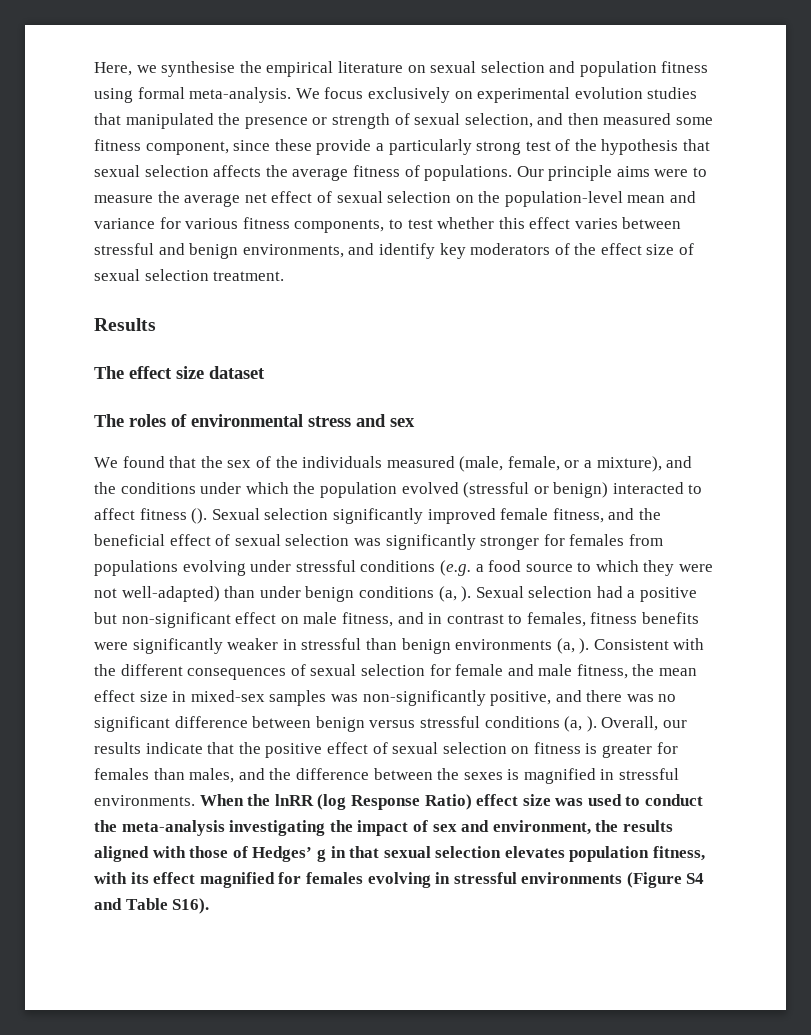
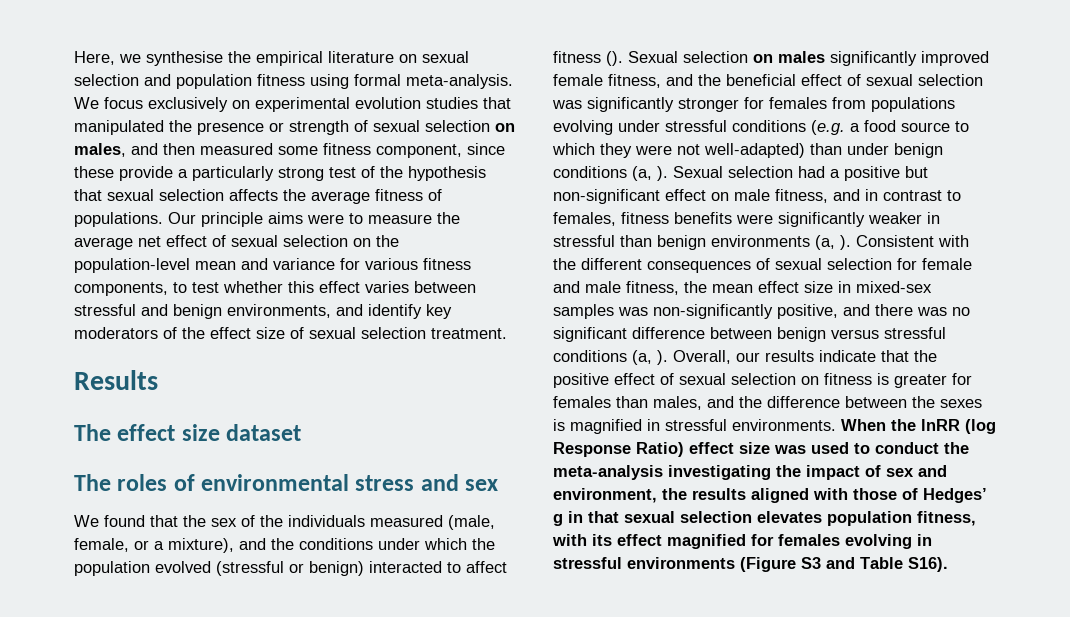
- We focus exclusively on experimental evolution studies that manipulated the presence or strength of sexual selection, and then measured some fitness component, since these provide a particularly strong test of the hypothesis that sexual selection affects the average fitness of populations.
+ We focus exclusively on experimental evolution studies that manipulated the presence or strength of sexual selection on males, and then measured some fitness component, since these provide a particularly strong test of the hypothesis that sexual selection affects the average fitness of populations.
- Sexual selection significantly improved female fitness, and the beneficial effect of sexual selection was significantly stronger for females from populations evolving under stressful conditions (e.g. a food source to which they were not well-adapted) than under benign conditions (a, ).
+ Sexual selection on males significantly improved female fitness, and the beneficial effect of sexual selection was significantly stronger for females from populations evolving under stressful conditions (e.g. a food source to which they were not well-adapted) than under benign conditions (a, ).
- When the lnRR (log Response Ratio) effect size was used to conduct the meta-analysis investigating the impact of sex and environment, the results aligned with those of Hedges’ g in that sexual selection elevates population fitness, with its effect magnified for females evolving in stressful environments (Figure S4 and Table S16).
+ When the lnRR (log Response Ratio) effect size was used to conduct the meta-analysis investigating the impact of sex and environment, the results aligned with those of Hedges’ g in that sexual selection elevates population fitness, with its effect magnified for females evolving in stressful environments (Figure S3 and Table S16).

